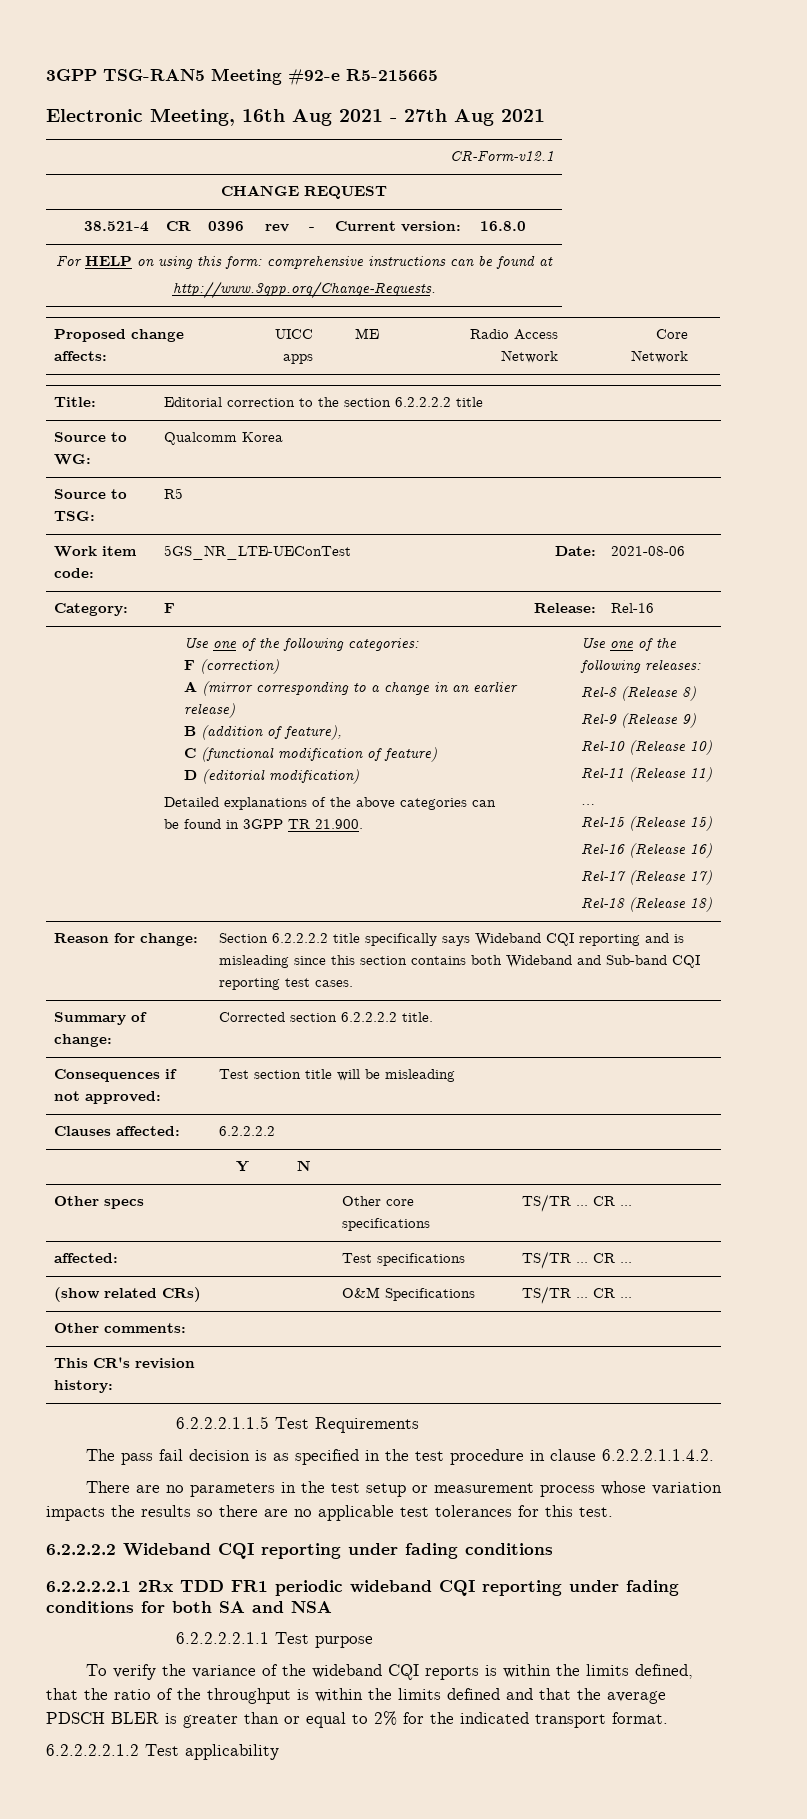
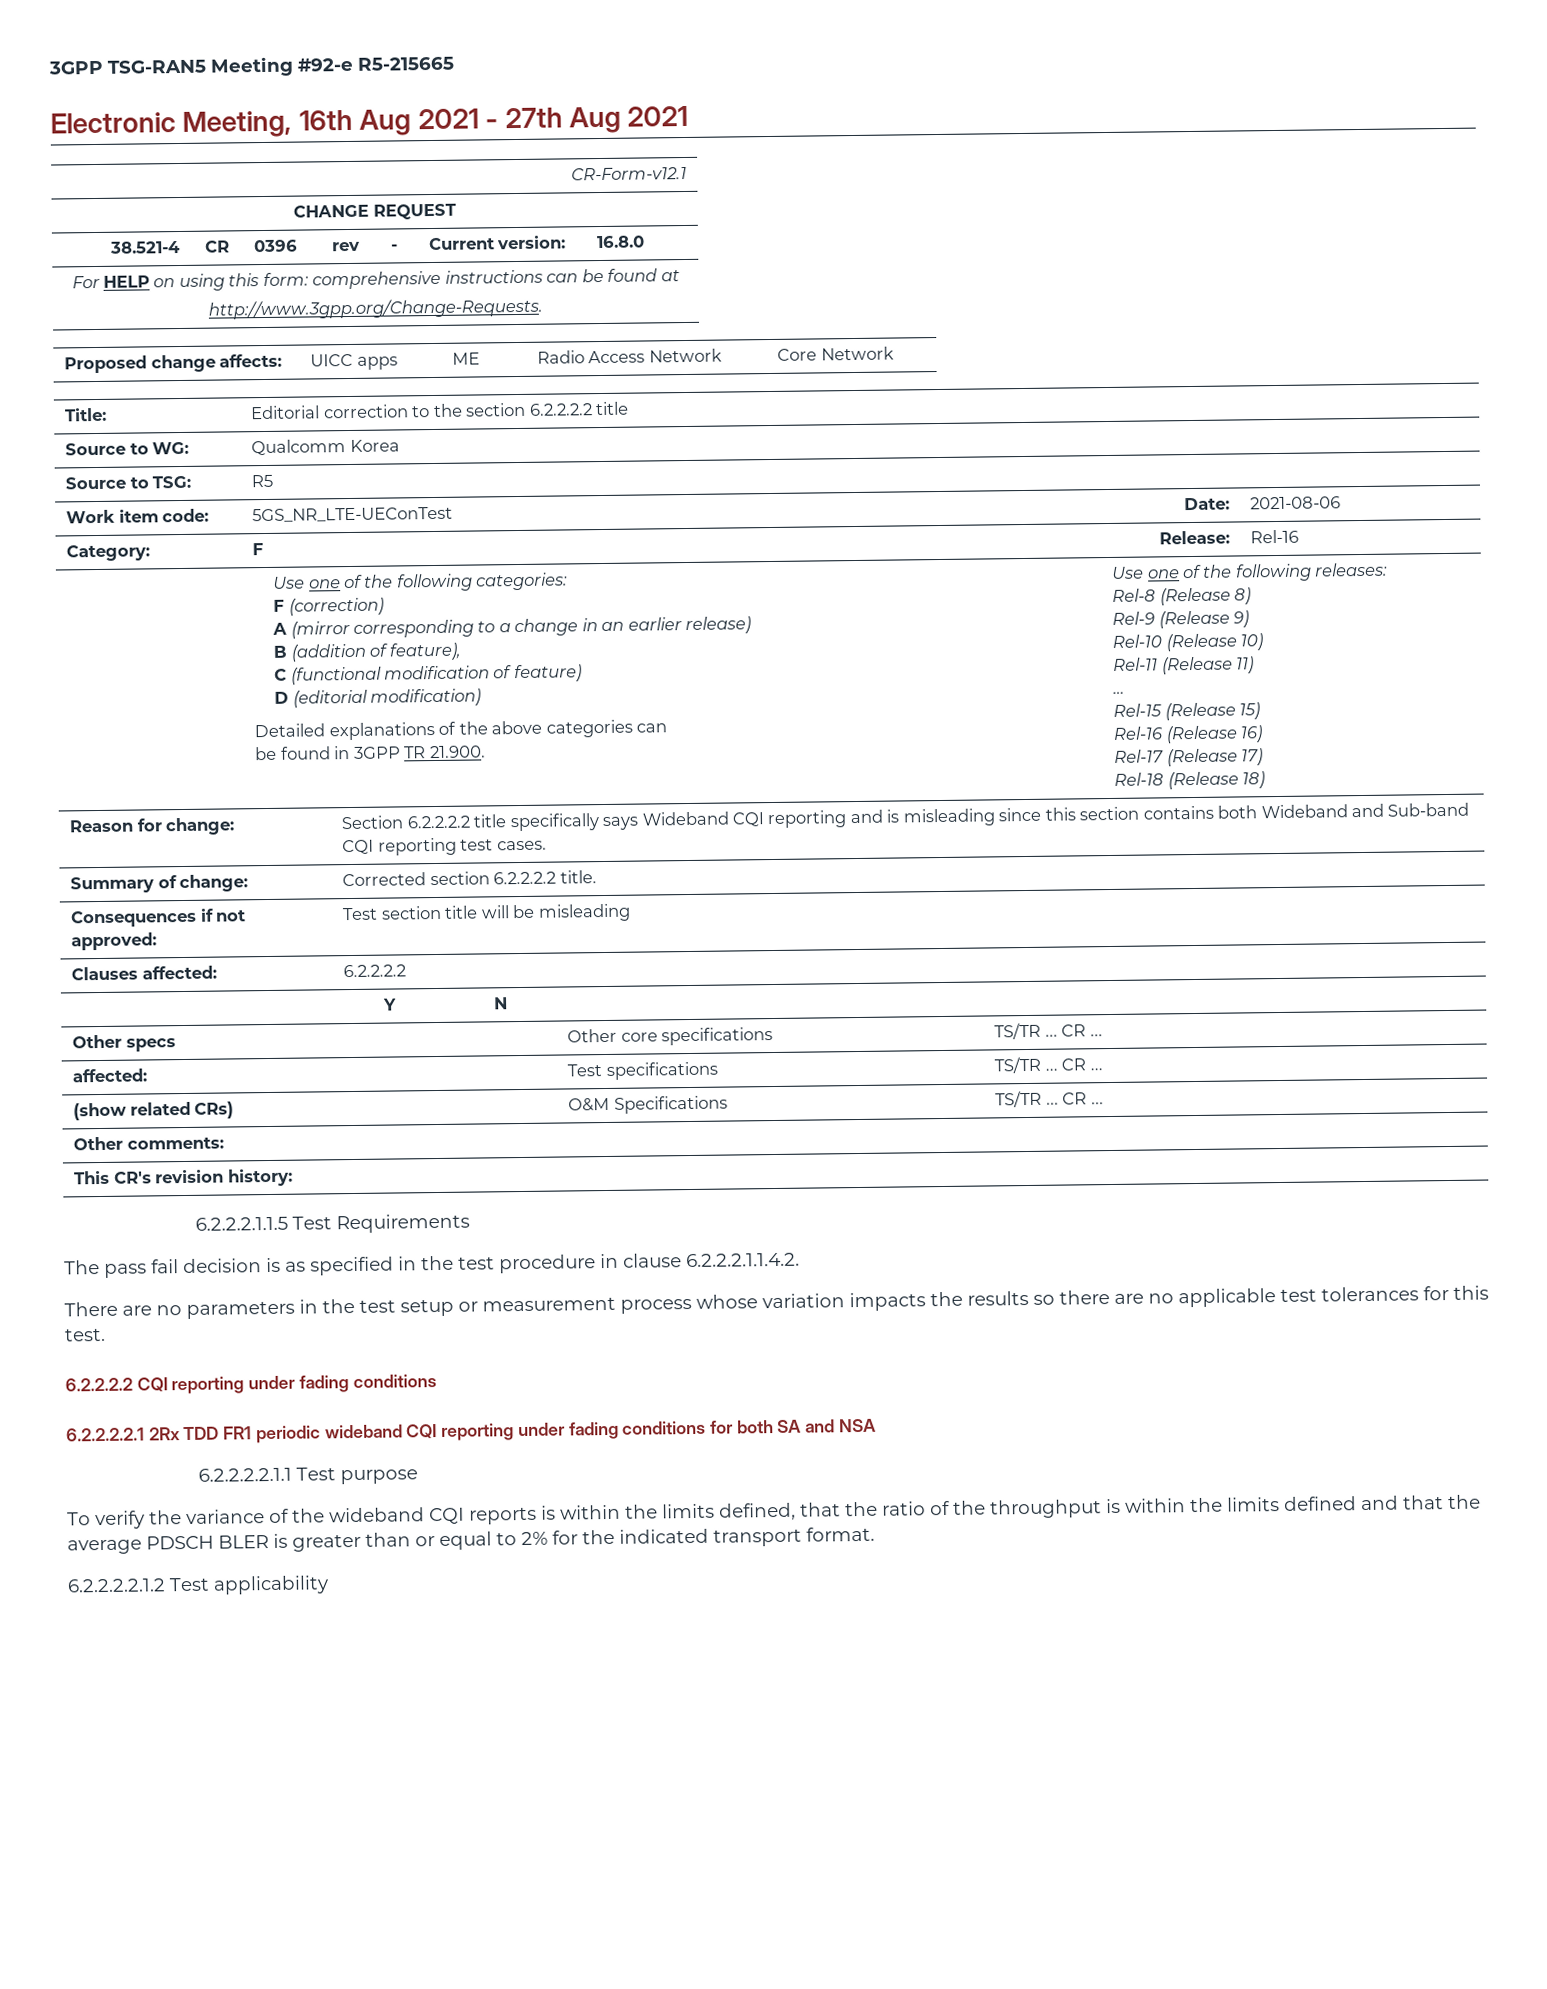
- 6.2.2.2.2 Wideband CQI reporting under fading conditions
+ 6.2.2.2.2 CQI reporting under fading conditions

